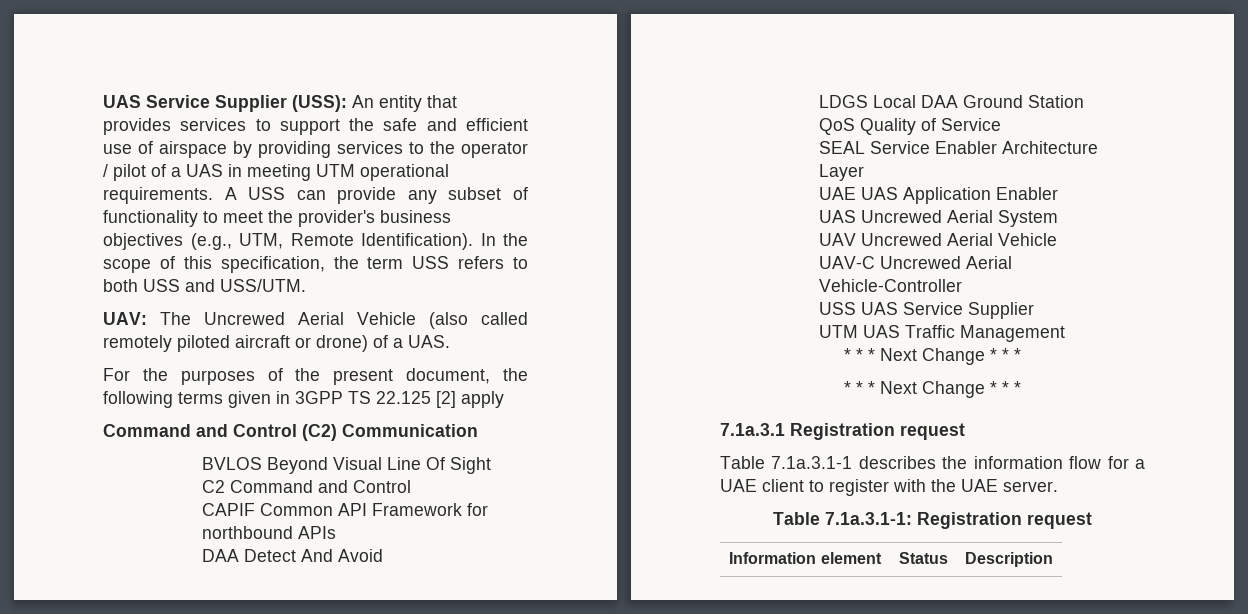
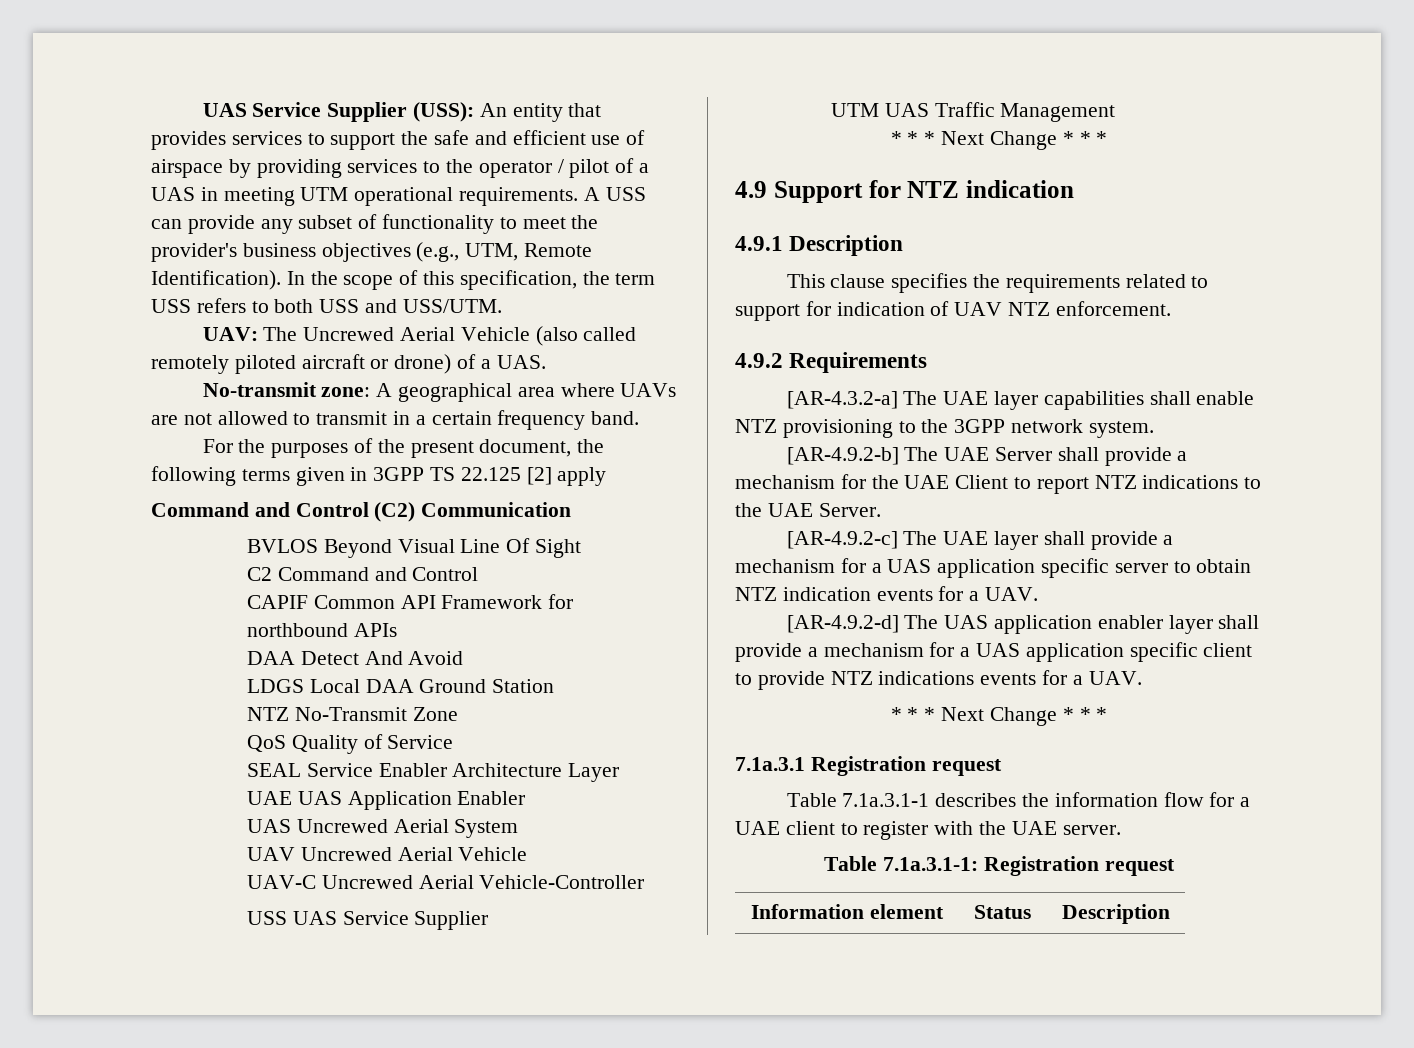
+ No-transmit zone: A geographical area where UAVs are not allowed to transmit in a certain frequency band.
+ NTZ No-Transmit Zone
+ 4.9 Support for NTZ indication
+ 4.9.1 Description
+ This clause specifies the requirements related to support for indication of UAV NTZ enforcement.
+ 4.9.2 Requirements
+ [AR-4.3.2-a] The UAE layer capabilities shall enable NTZ provisioning to the 3GPP network system.
+ [AR-4.9.2-b] The UAE Server shall provide a mechanism for the UAE Client to report NTZ indications to the UAE Server.
+ [AR-4.9.2-c] The UAE layer shall provide a mechanism for a UAS application specific server to obtain NTZ indication events for a UAV.
+ [AR-4.9.2-d] The UAS application enabler layer shall provide a mechanism for a UAS application specific client to provide NTZ indications events for a UAV.

